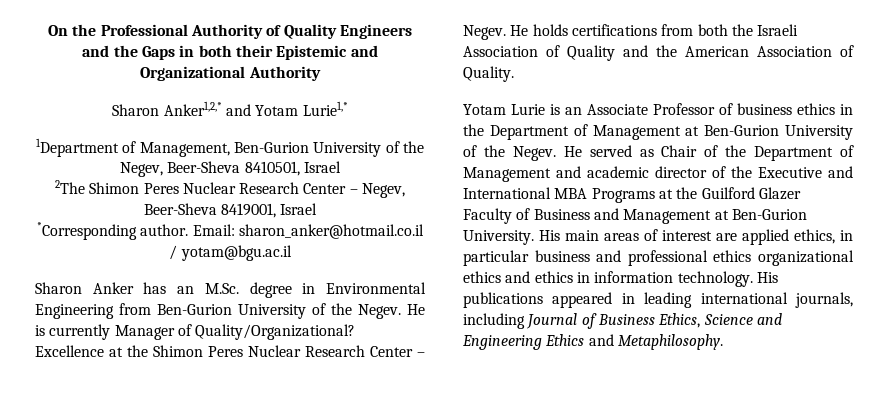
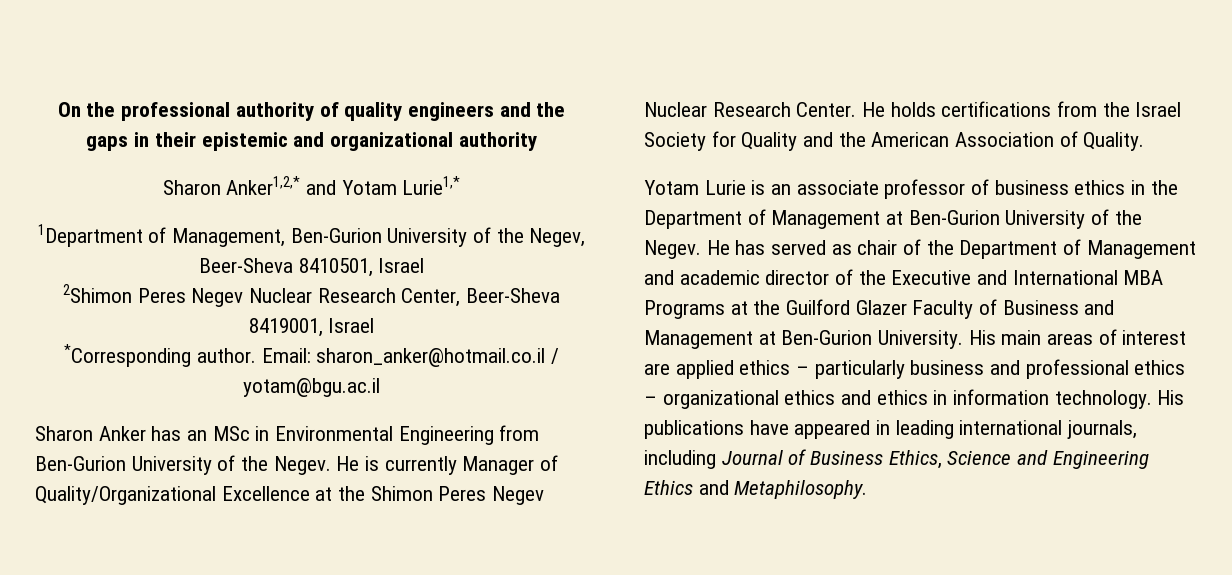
- On the Professional Authority of Quality Engineers and the Gaps in both their Epistemic and Organizational Authority
+ On the professional authority of quality engineers and the gaps in their epistemic and organizational authority
- 2The Shimon Peres Nuclear Research Center – Negev, Beer-Sheva 8419001, Israel
+ 2Shimon Peres Negev Nuclear Research Center, Beer-Sheva 8419001, Israel
- Sharon Anker has an M.Sc. degree in Environmental Engineering from Ben-Gurion University of the Negev.
+ Sharon Anker has an MSc in Environmental Engineering from Ben-Gurion University of the Negev.
- He is currently Manager of Quality/Organizational? Excellence at the Shimon Peres Nuclear Research Center – Negev.
+ He is currently Manager of Quality/Organizational Excellence at the Shimon Peres Negev Nuclear Research Center.
- He holds certifications from both the Israeli Association of Quality and the American Association of Quality.
+ He holds certifications from the Israel Society for Quality and the American Association of Quality.
- Yotam Lurie is an Associate Professor of business ethics in the Department of Management at Ben-Gurion University of the Negev.
+ Yotam Lurie is an associate professor of business ethics in the Department of Management at Ben-Gurion University of the Negev.
- He served as Chair of the Department of Management and academic director of the Executive and International MBA Programs at the Guilford Glazer Faculty of Business and Management at Ben-Gurion University.
+ He has served as chair of the Department of Management and academic director of the Executive and International MBA Programs at the Guilford Glazer Faculty of Business and Management at Ben-Gurion University.
- His main areas of interest are applied ethics, in particular business and professional ethics organizational ethics and ethics in information technology.
+ His main areas of interest are applied ethics – particularly business and professional ethics – organizational ethics and ethics in information technology.
- His publications appeared in leading international journals, including Journal of Business Ethics, Science and Engineering Ethics and Metaphilosophy.
+ His publications have appeared in leading international journals, including Journal of Business Ethics, Science and Engineering Ethics and Metaphilosophy.

